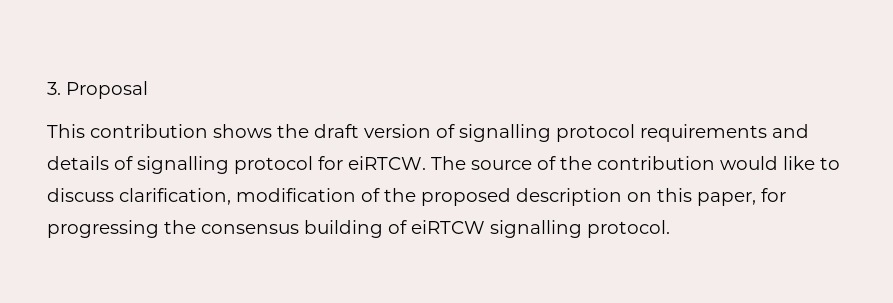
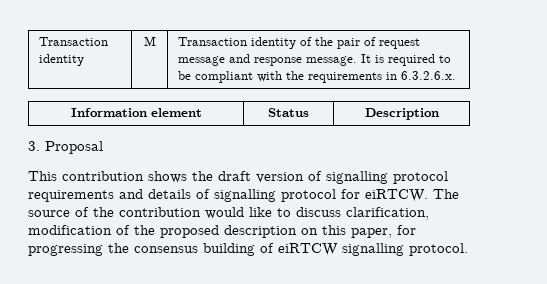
+ Transaction identity | M | Transaction identity of the pair of request message and response message. It is required to be compliant with the requirements in 6.3.2.6.x.
+ Information element | Status | Description

